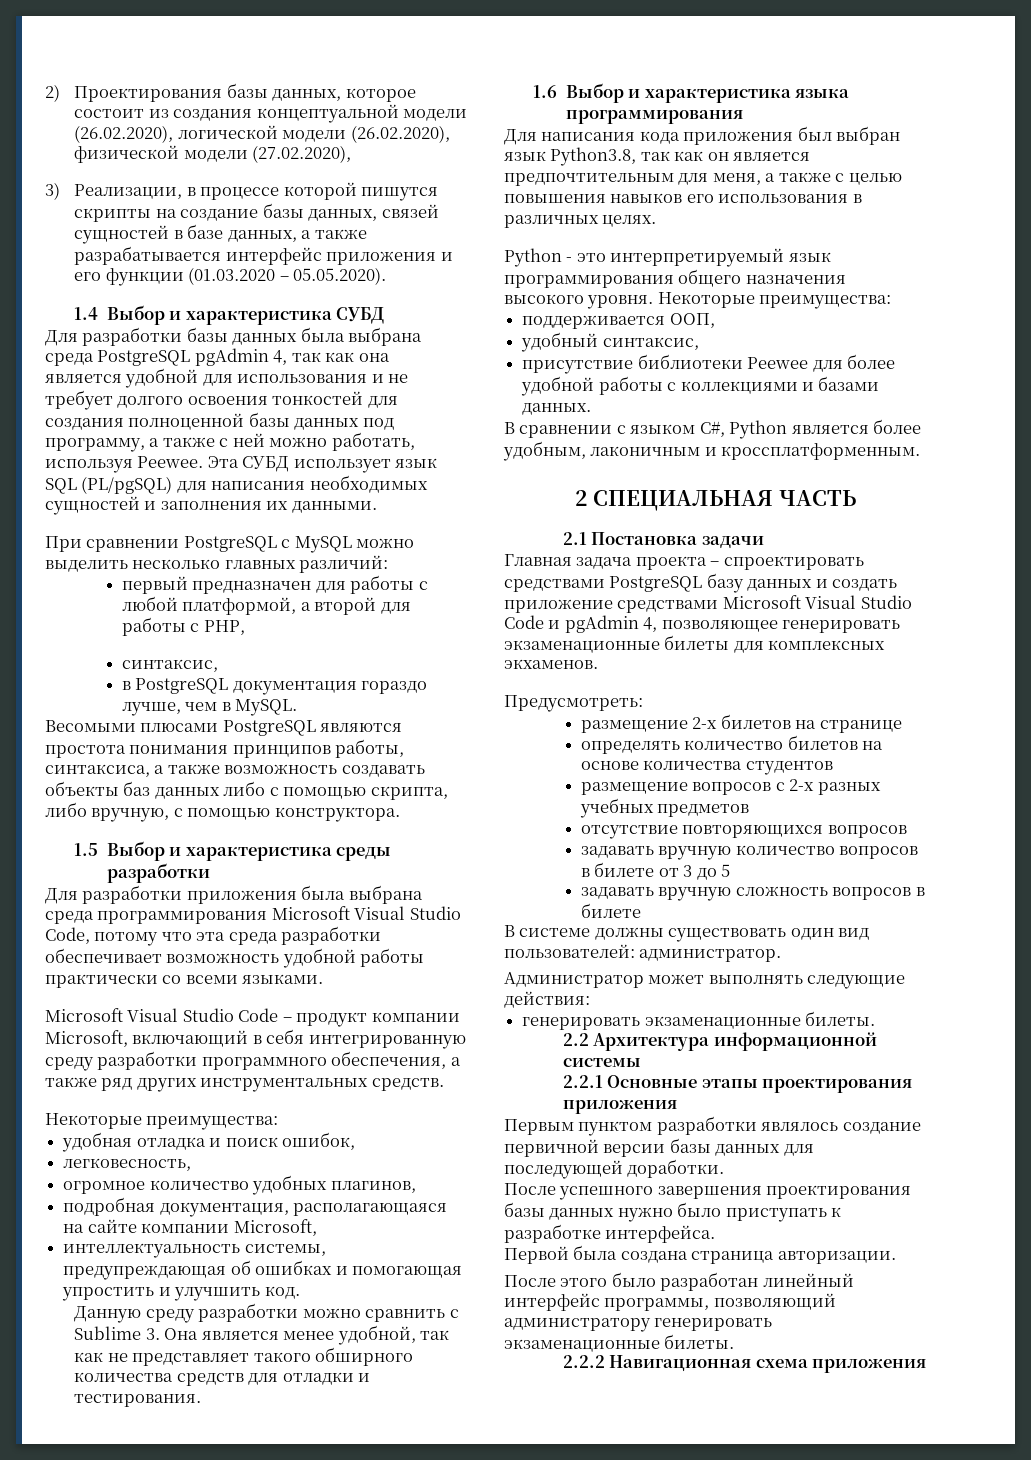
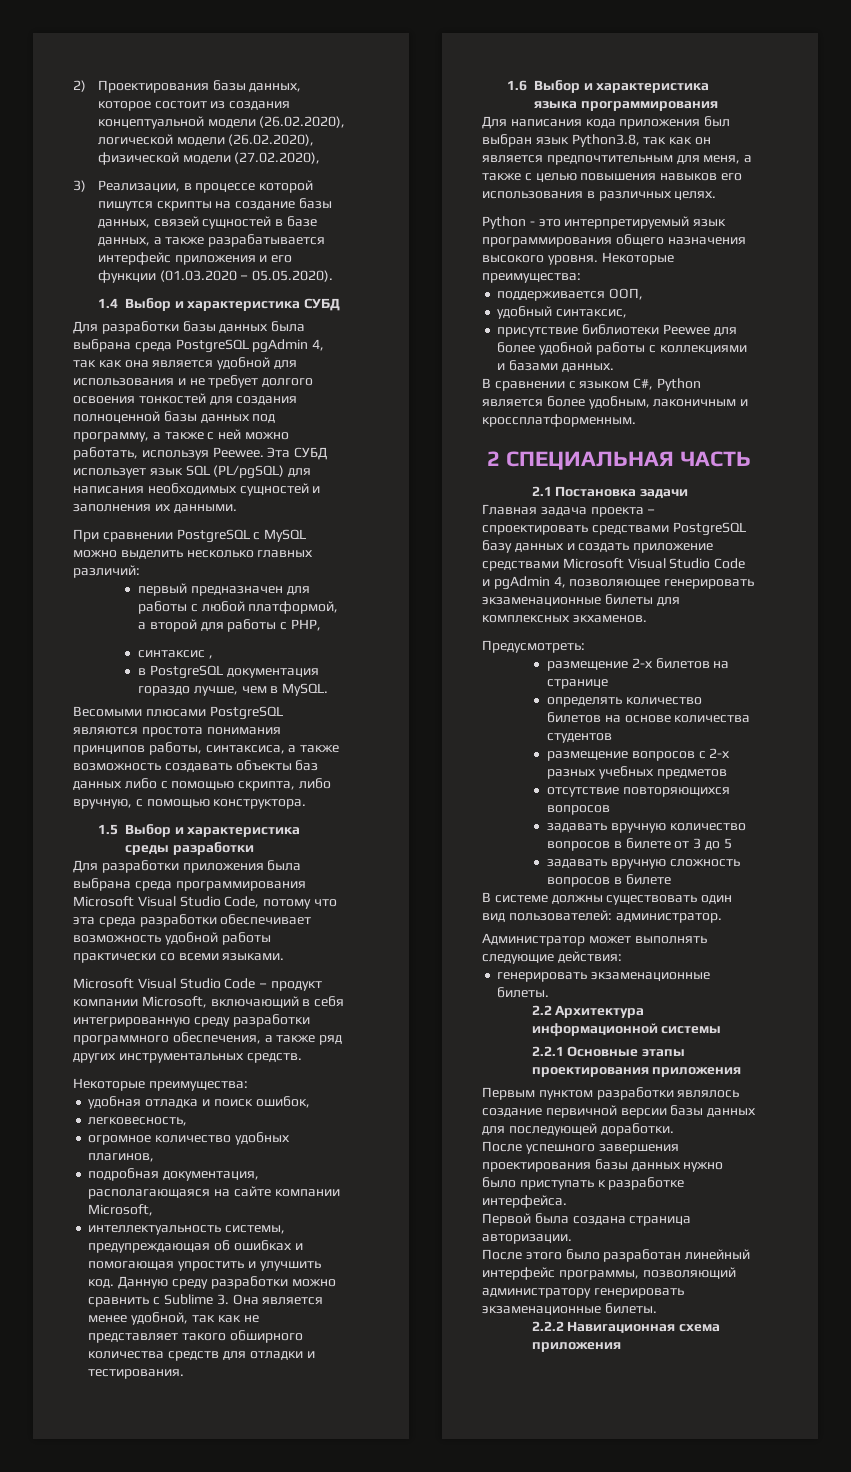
  первый предназначен для работы с любой платформой, а второй для работы с PHP,
- синтаксис,
+ синтаксис ,
- интеллектуальность системы, предупреждающая об ошибках и помогающая упростить и улучшить код.
- Данную среду разработки можно сравнить с Sublime 3. Она является менее удобной, так как не представляет такого обширного количества средств для отладки и тестирования.
+ интеллектуальность системы, предупреждающая об ошибках и помогающая упростить и улучшить код. Данную среду разработки можно сравнить с Sublime 3. Она является менее удобной, так как не представляет такого обширного количества средств для отладки и тестирования.

